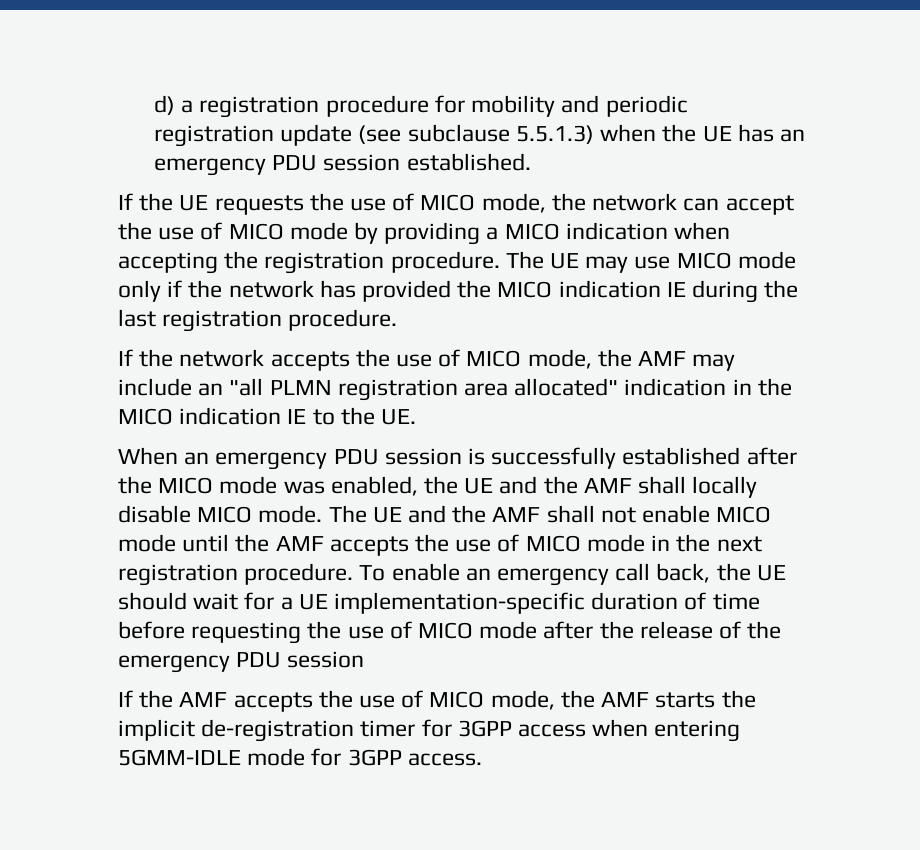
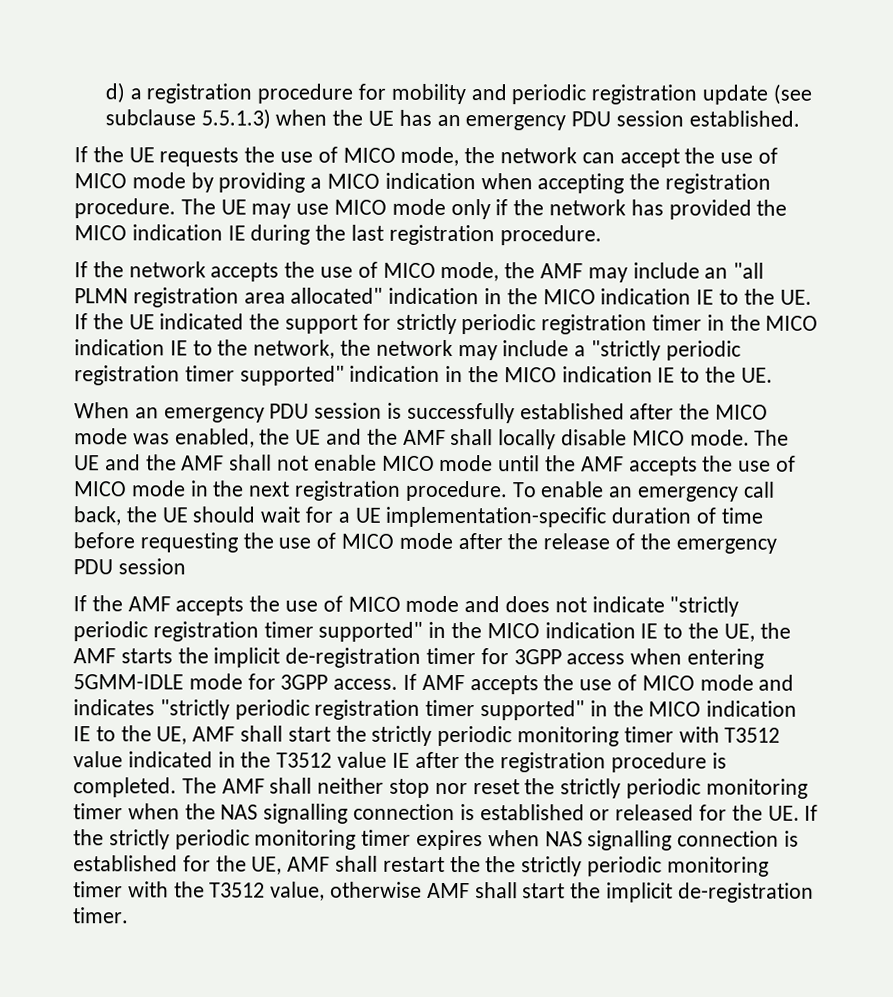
- If the network accepts the use of MICO mode, the AMF may include an "all PLMN registration area allocated" indication in the MICO indication IE to the UE.
+ If the network accepts the use of MICO mode, the AMF may include an "all PLMN registration area allocated" indication in the MICO indication IE to the UE. If the UE indicated the support for strictly periodic registration timer in the MICO indication IE to the network, the network may include a "strictly periodic registration timer supported" indication in the MICO indication IE to the UE.
- If the AMF accepts the use of MICO mode, the AMF starts the implicit de-registration timer for 3GPP access when entering 5GMM-IDLE mode for 3GPP access.
+ If the AMF accepts the use of MICO mode and does not indicate "strictly periodic registration timer supported" in the MICO indication IE to the UE, the AMF starts the implicit de-registration timer for 3GPP access when entering 5GMM-IDLE mode for 3GPP access.
+ If AMF accepts the use of MICO mode and indicates "strictly periodic registration timer supported" in the MICO indication IE to the UE, AMF shall start the strictly periodic monitoring timer with T3512 value indicated in the T3512 value IE after the registration procedure is completed. The AMF shall neither stop nor reset the strictly periodic monitoring timer when the NAS signalling connection is established or released for the UE. If the strictly periodic monitoring timer expires when NAS signalling connection is established for the UE, AMF shall restart the the strictly periodic monitoring timer with the T3512 value, otherwise AMF shall start the implicit de-registration timer.

